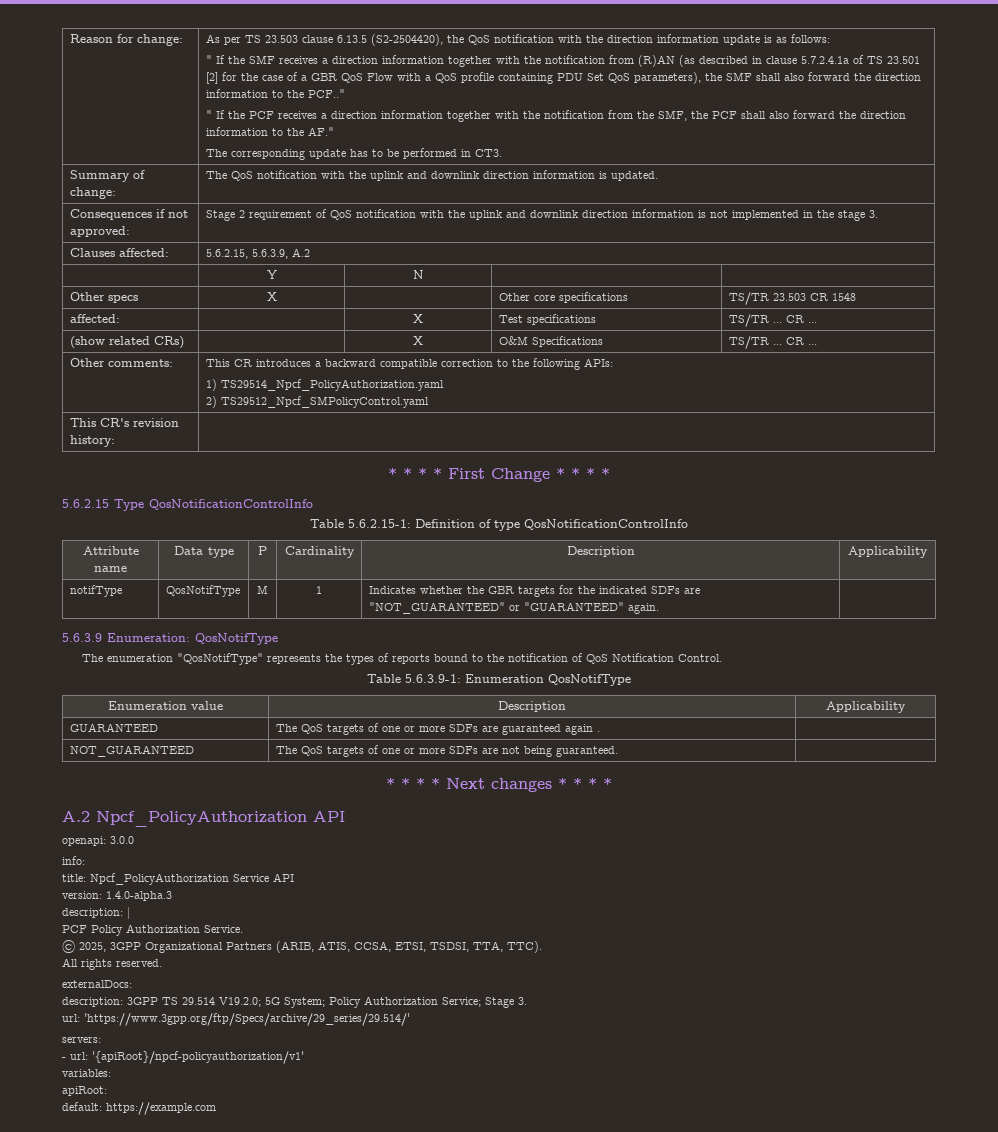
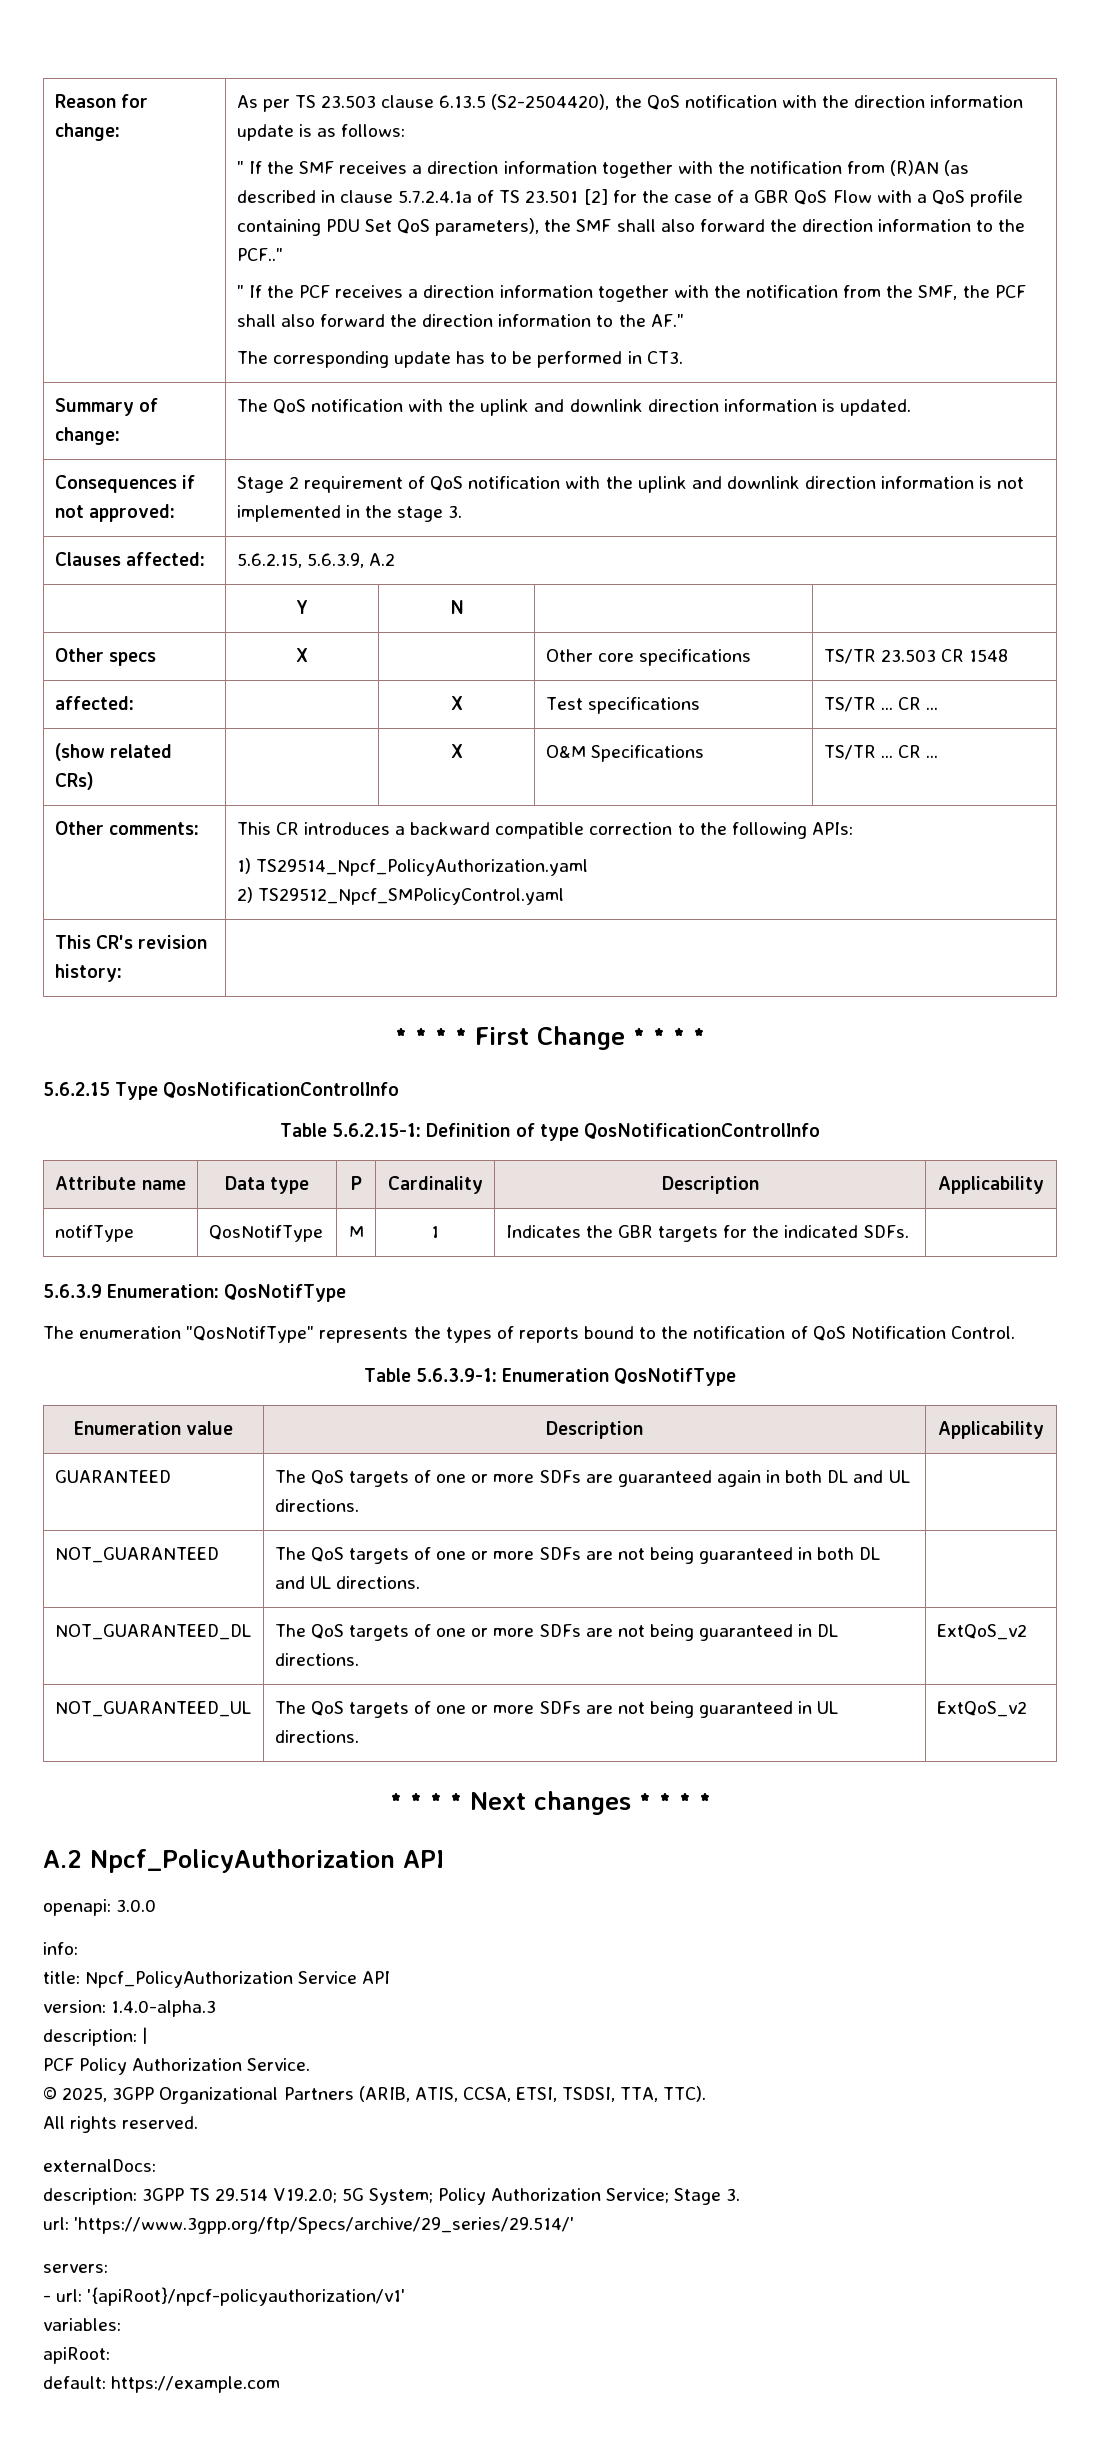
- notifType | QosNotifType | M | 1 | Indicates whether the GBR targets for the indicated SDFs are "NOT_GUARANTEED" or "GUARANTEED" again. |
+ notifType | QosNotifType | M | 1 | Indicates the GBR targets for the indicated SDFs. |
- GUARANTEED | The QoS targets of one or more SDFs are guaranteed again . |
+ GUARANTEED | The QoS targets of one or more SDFs are guaranteed again in both DL and UL directions. |
- NOT_GUARANTEED | The QoS targets of one or more SDFs are not being guaranteed. |
+ NOT_GUARANTEED | The QoS targets of one or more SDFs are not being guaranteed in both DL and UL directions. |
+ NOT_GUARANTEED_DL | The QoS targets of one or more SDFs are not being guaranteed in DL directions. | ExtQoS_v2
+ NOT_GUARANTEED_UL | The QoS targets of one or more SDFs are not being guaranteed in UL directions. | ExtQoS_v2

